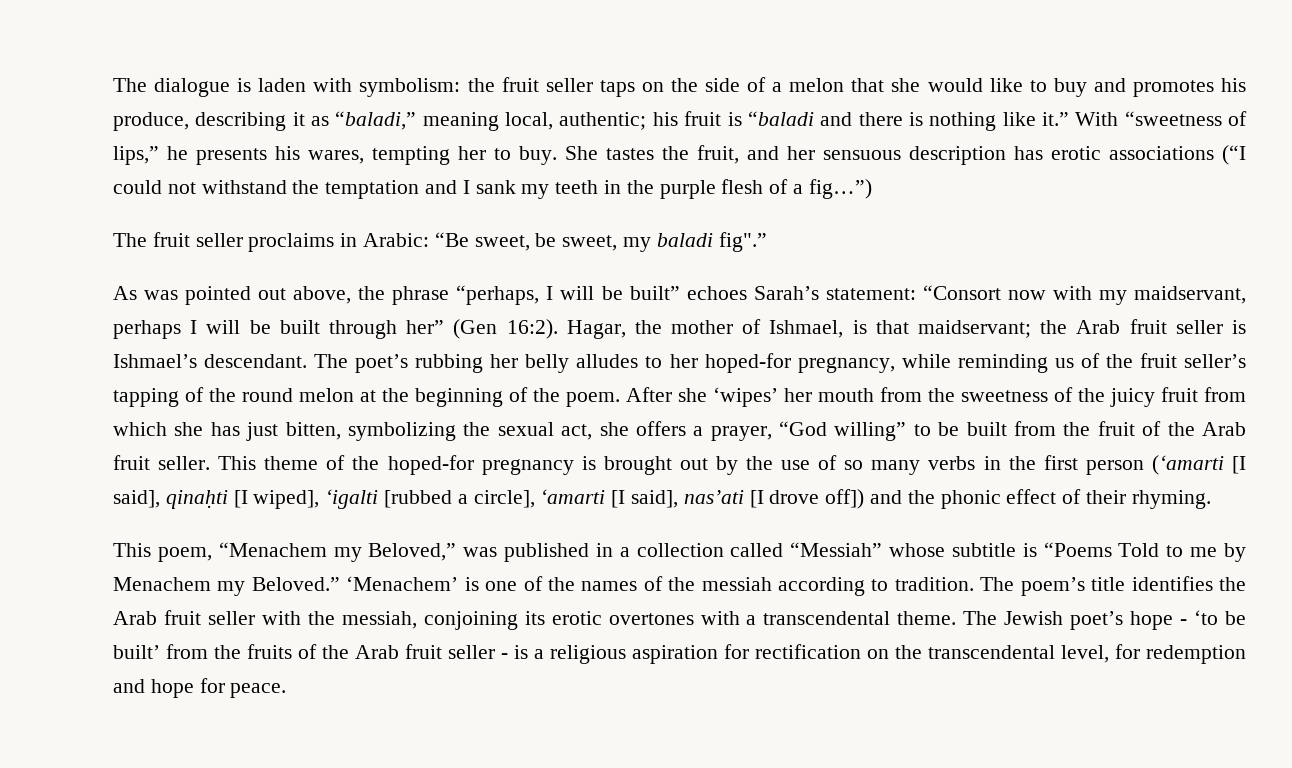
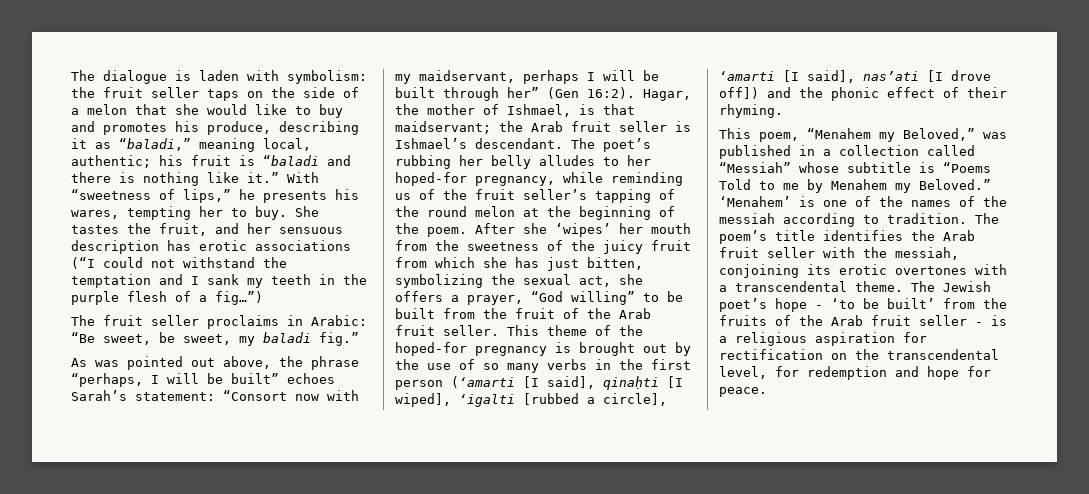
- The fruit seller proclaims in Arabic: “Be sweet, be sweet, my baladi fig".”
+ The fruit seller proclaims in Arabic: “Be sweet, be sweet, my baladi fig.”
- This poem, “Menachem my Beloved,” was published in a collection called “Messiah” whose subtitle is “Poems Told to me by Menachem my Beloved.”
+ This poem, “Menahem my Beloved,” was published in a collection called “Messiah” whose subtitle is “Poems Told to me by Menahem my Beloved.”
- ‘Menachem’ is one of the names of the messiah according to tradition.
+ ‘Menahem’ is one of the names of the messiah according to tradition.

